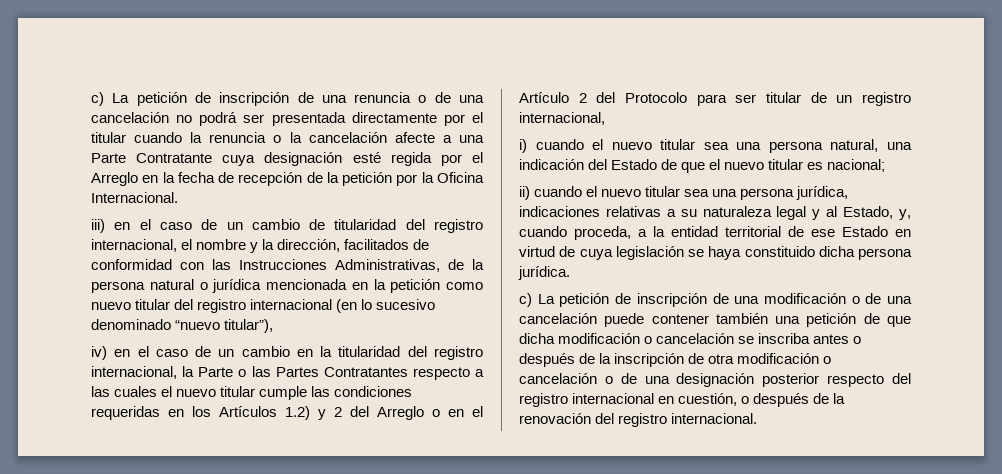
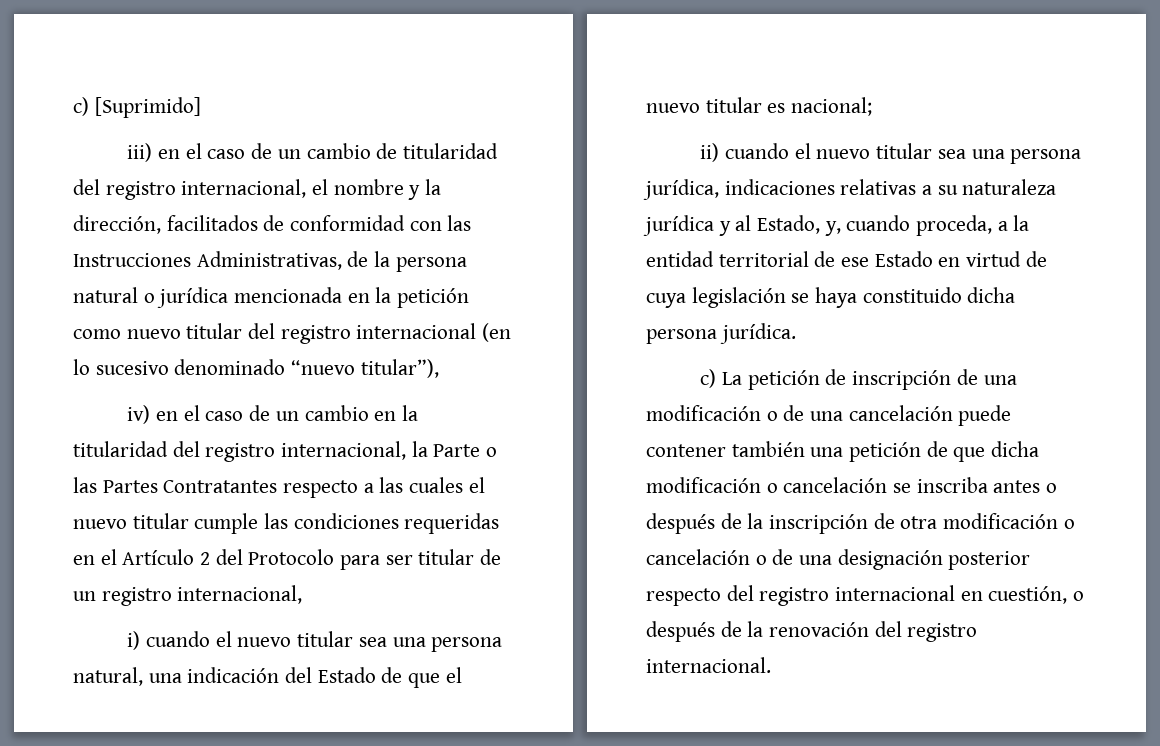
- c) La petición de inscripción de una renuncia o de una cancelación no podrá ser presentada directamente por el titular cuando la renuncia o la cancelación afecte a una Parte Contratante cuya designación esté regida por el Arreglo en la fecha de recepción de la petición por la Oficina Internacional.
+ c) [Suprimido]
- iv) en el caso de un cambio en la titularidad del registro internacional, la Parte o las Partes Contratantes respecto a las cuales el nuevo titular cumple las condiciones requeridas en los Artículos 1.2) y 2 del Arreglo o en el Artículo 2 del Protocolo para ser titular de un registro internacional,
+ iv) en el caso de un cambio en la titularidad del registro internacional, la Parte o las Partes Contratantes respecto a las cuales el nuevo titular cumple las condiciones requeridas en el Artículo 2 del Protocolo para ser titular de un registro internacional,
- ii) cuando el nuevo titular sea una persona jurídica, indicaciones relativas a su naturaleza legal y al Estado, y, cuando proceda, a la entidad territorial de ese Estado en virtud de cuya legislación se haya constituido dicha persona jurídica.
+ ii) cuando el nuevo titular sea una persona jurídica, indicaciones relativas a su naturaleza jurídica y al Estado, y, cuando proceda, a la entidad territorial de ese Estado en virtud de cuya legislación se haya constituido dicha persona jurídica.

